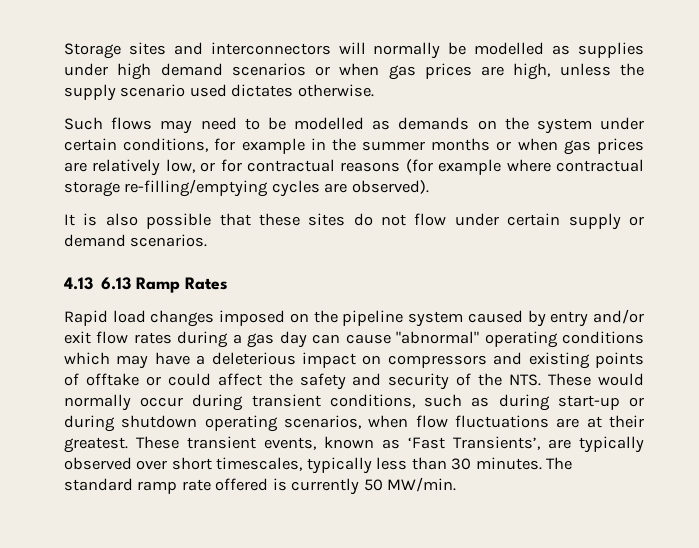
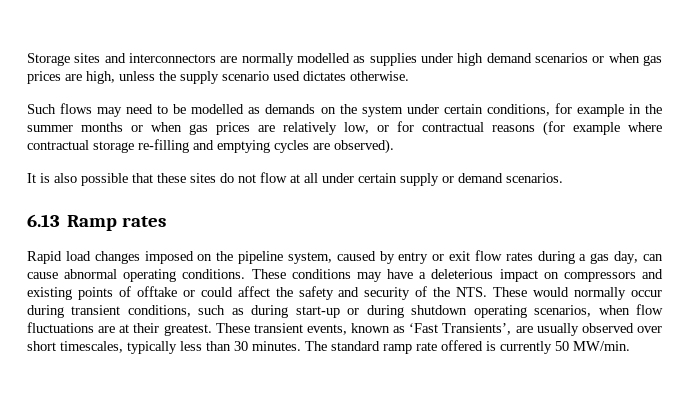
- Storage sites and interconnectors will normally be modelled as supplies under high demand scenarios or when gas prices are high, unless the supply scenario used dictates otherwise.
+ Storage sites and interconnectors are normally modelled as supplies under high demand scenarios or when gas prices are high, unless the supply scenario used dictates otherwise.
- Such flows may need to be modelled as demands on the system under certain conditions, for example in the summer months or when gas prices are relatively low, or for contractual reasons (for example where contractual storage re-filling/emptying cycles are observed).
+ Such flows may need to be modelled as demands on the system under certain conditions, for example in the summer months or when gas prices are relatively low, or for contractual reasons (for example where contractual storage re-filling and emptying cycles are observed).
- It is also possible that these sites do not flow under certain supply or demand scenarios.
+ It is also possible that these sites do not flow at all under certain supply or demand scenarios.
- 4.13 6.13 Ramp Rates
+ 6.13 Ramp rates
- Rapid load changes imposed on the pipeline system caused by entry and/or exit flow rates during a gas day can cause "abnormal" operating conditions which may have a deleterious impact on compressors and existing points of offtake or could affect the safety and security of the NTS. These would normally occur during transient conditions, such as during start-up or during shutdown operating scenarios, when flow fluctuations are at their greatest.
+ Rapid load changes imposed on the pipeline system, caused by entry or exit flow rates during a gas day, can cause abnormal operating conditions. These conditions may have a deleterious impact on compressors and existing points of offtake or could affect the safety and security of the NTS. These would normally occur during transient conditions, such as during start-up or during shutdown operating scenarios, when flow fluctuations are at their greatest.
- These transient events, known as ‘Fast Transients’, are typically observed over short timescales, typically less than 30 minutes.
+ These transient events, known as ‘Fast Transients’, are usually observed over short timescales, typically less than 30 minutes.

